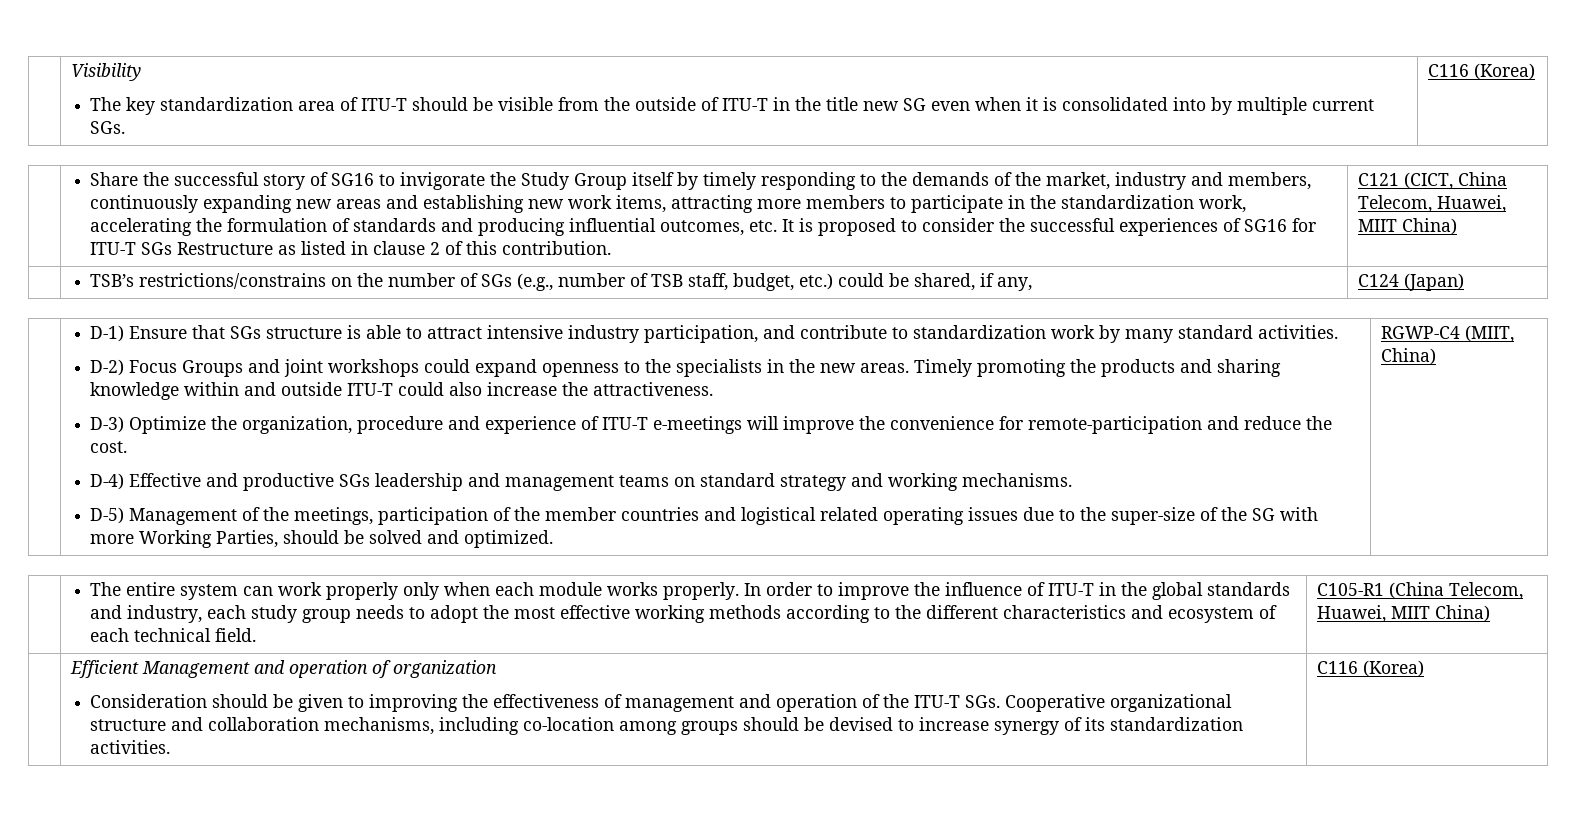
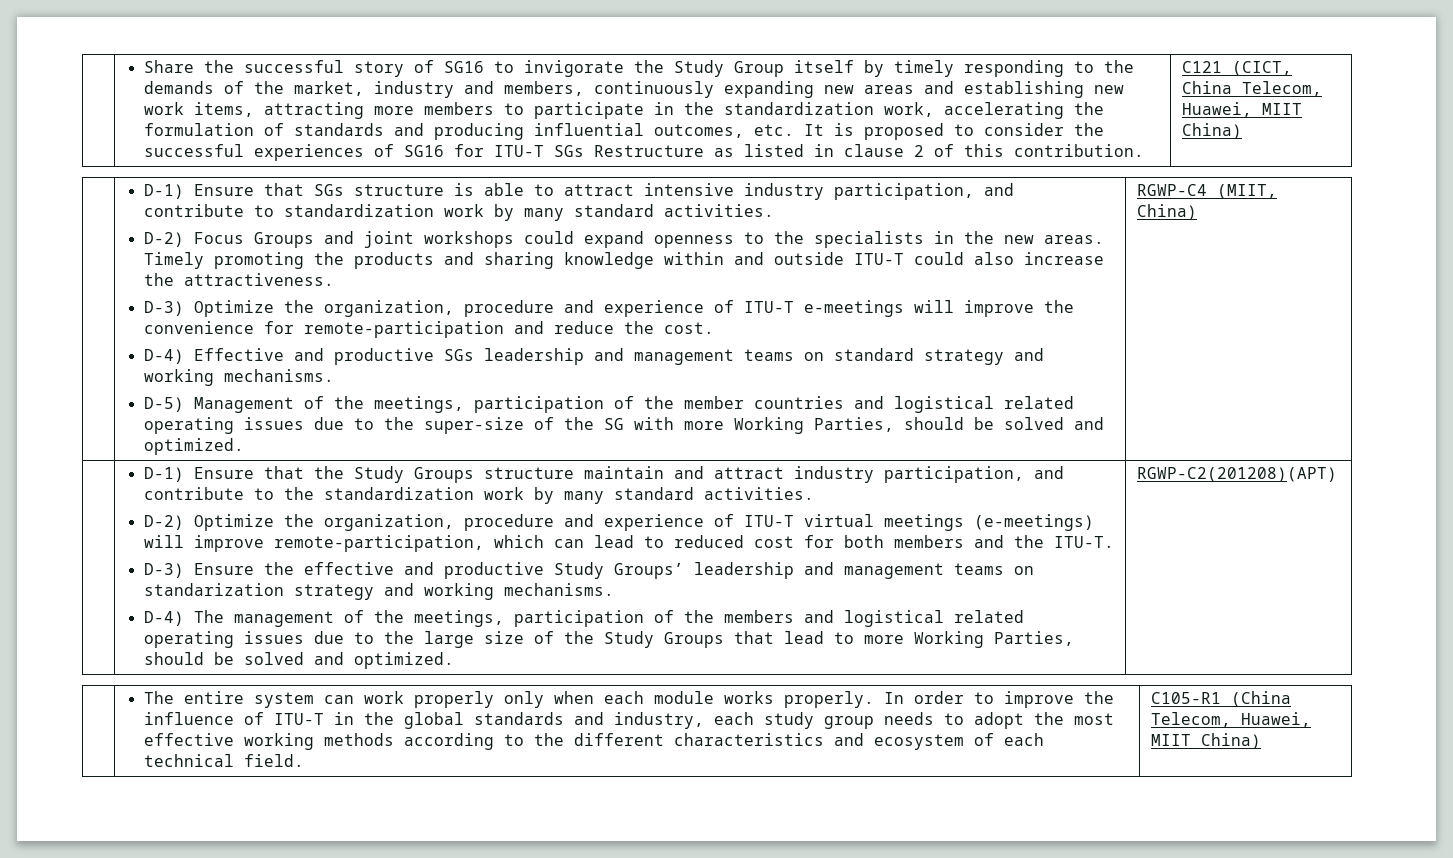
- Visibility
- The key standardization area of ITU-T should be visible from the outside of ITU-T in the title new SG even when it is consolidated into by multiple current SGs. | C116 (Korea)
- | TSB’s restrictions/constrains on the number of SGs (e.g., number of TSB staff, budget, etc.) could be shared, if any, | C124 (Japan)
+ D-1) Ensure that the Study Groups structure maintain and attract industry participation, and contribute to the standardization work by many standard activities.
+ D-2) Optimize the organization, procedure and experience of ITU-T virtual meetings (e-meetings) will improve remote-participation, which can lead to reduced cost for both members and the ITU-T.
+ D-3) Ensure the effective and productive Study Groups’ leadership and management teams on standarization strategy and working mechanisms.
+ D-4) The management of the meetings, participation of the members and logistical related operating issues due to the large size of the Study Groups that lead to more Working Parties, should be solved and optimized. | RGWP-C2(201208)(APT)
- Efficient Management and operation of organization
- Consideration should be given to improving the effectiveness of management and operation of the ITU-T SGs. Cooperative organizational structure and collaboration mechanisms, including co-location among groups should be devised to increase synergy of its standardization activities. | C116 (Korea)

